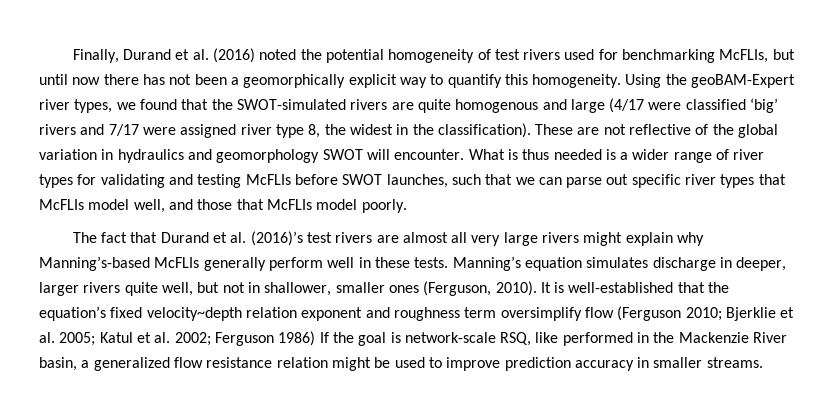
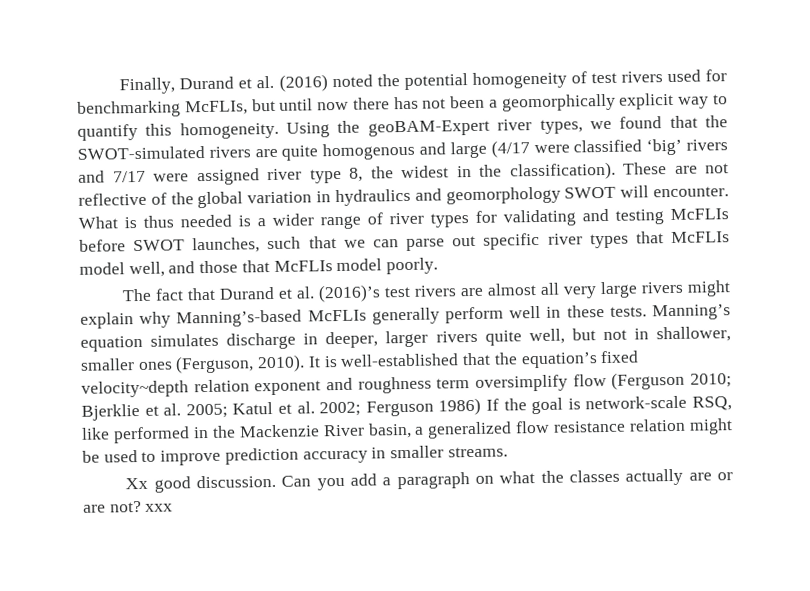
+ Xx good discussion. Can you add a paragraph on what the classes actually are or are not? xxx

